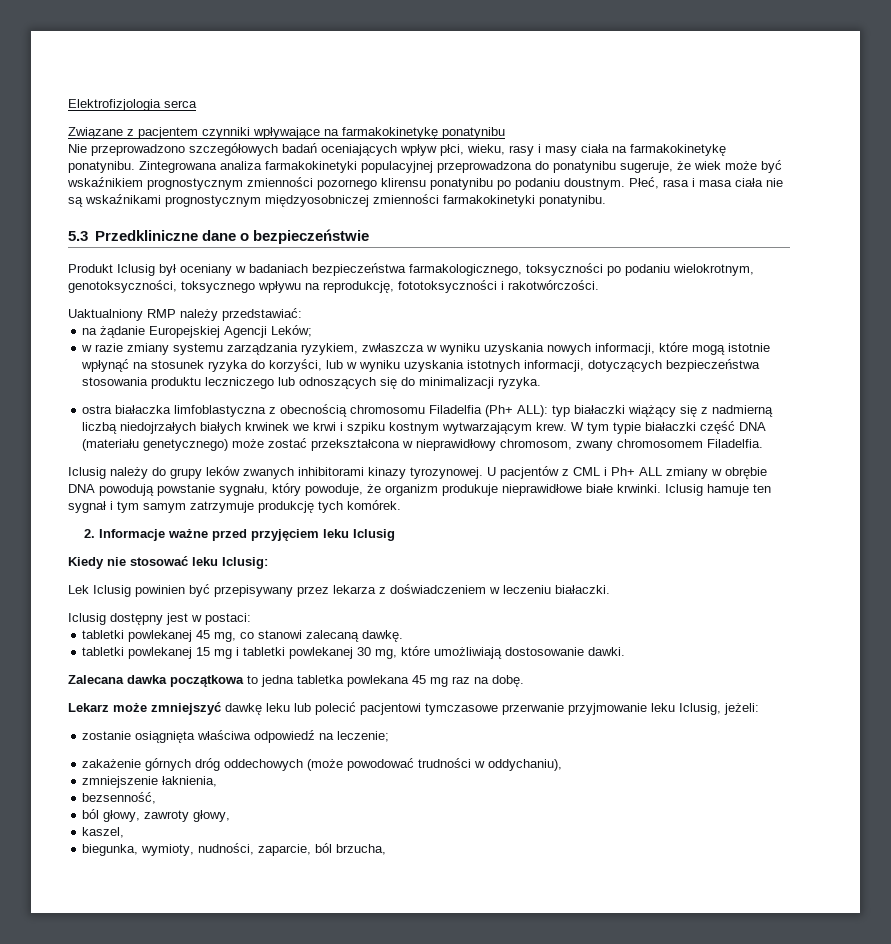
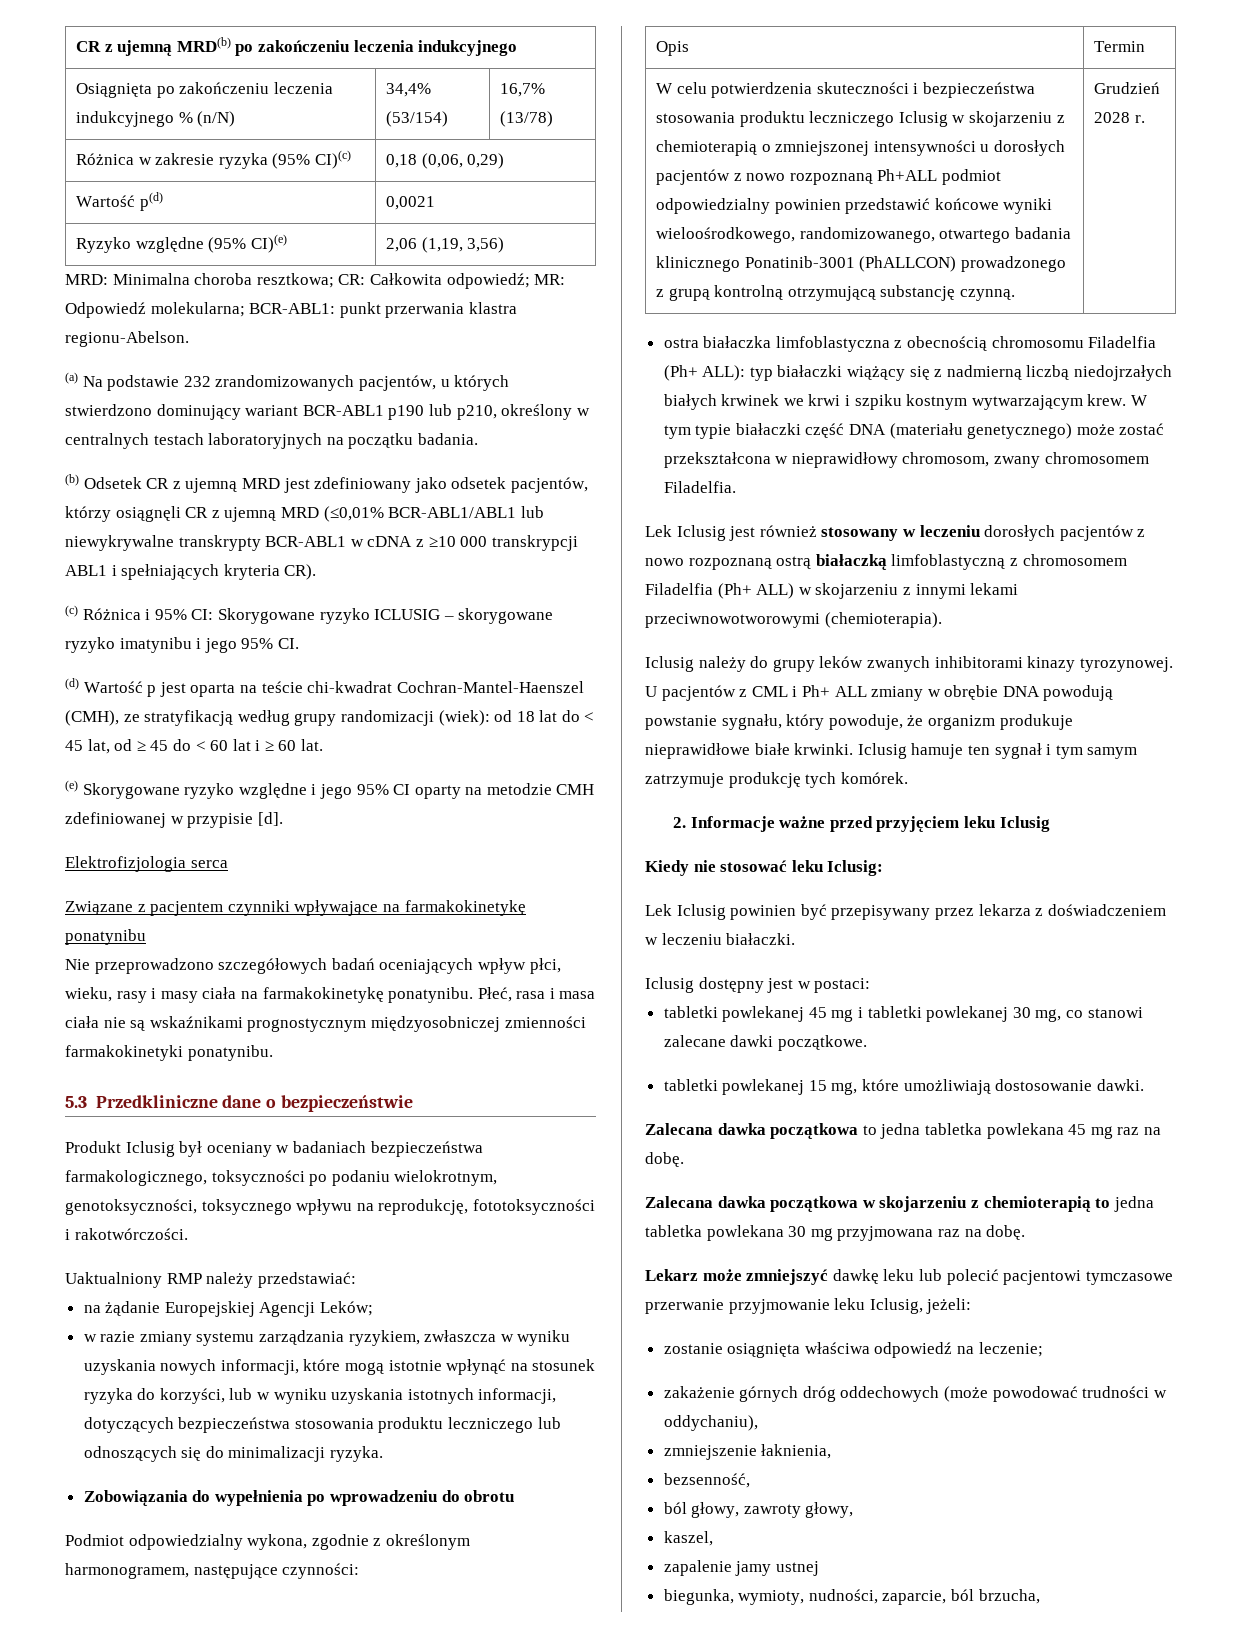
+ CR z ujemną MRD(b) po zakończeniu leczenia indukcyjnego
+ Osiągnięta po zakończeniu leczenia indukcyjnego % (n/N) | 34,4% (53/154) | 16,7% (13/78)
+ Różnica w zakresie ryzyka (95% CI)(c) | 0,18 (0,06, 0,29)
+ Wartość p(d) | 0,0021
+ Ryzyko względne (95% CI)(e) | 2,06 (1,19, 3,56)
+ MRD: Minimalna choroba resztkowa; CR: Całkowita odpowiedź; MR: Odpowiedź molekularna; BCR-ABL1: punkt przerwania klastra regionu-Abelson.
+ (a) Na podstawie 232 zrandomizowanych pacjentów, u których stwierdzono dominujący wariant BCR-ABL1 p190 lub p210, określony w centralnych testach laboratoryjnych na początku badania.
+ (b) Odsetek CR z ujemną MRD jest zdefiniowany jako odsetek pacjentów, którzy osiągnęli CR z ujemną MRD (≤0,01% BCR-ABL1/ABL1 lub niewykrywalne transkrypty BCR-ABL1 w cDNA z ≥10 000 transkrypcji ABL1 i spełniających kryteria CR).
+ (c) Różnica i 95% CI: Skorygowane ryzyko ICLUSIG – skorygowane ryzyko imatynibu i jego 95% CI.
+ (d) Wartość p jest oparta na teście chi-kwadrat Cochran-Mantel-Haenszel (CMH), ze stratyfikacją według grupy randomizacji (wiek): od 18 lat do < 45 lat, od ≥ 45 do < 60 lat i ≥ 60 lat.
+ (e) Skorygowane ryzyko względne i jego 95% CI oparty na metodzie CMH zdefiniowanej w przypisie [d].
- Zintegrowana analiza farmakokinetyki populacyjnej przeprowadzona do ponatynibu sugeruje, że wiek może być wskaźnikiem prognostycznym zmienności pozornego klirensu ponatynibu po podaniu doustnym.
+ Zobowiązania do wypełnienia po wprowadzeniu do obrotu
+ Podmiot odpowiedzialny wykona, zgodnie z określonym harmonogramem, następujące czynności:
+ Opis | Termin
+ W celu potwierdzenia skuteczności i bezpieczeństwa stosowania produktu leczniczego Iclusig w skojarzeniu z chemioterapią o zmniejszonej intensywności u dorosłych pacjentów z nowo rozpoznaną Ph+ALL podmiot odpowiedzialny powinien przedstawić końcowe wyniki wieloośrodkowego, randomizowanego, otwartego badania klinicznego Ponatinib-3001 (PhALLCON) prowadzonego z grupą kontrolną otrzymującą substancję czynną. | Grudzień 2028 r.
+ Lek Iclusig jest również stosowany w leczeniu dorosłych pacjentów z nowo rozpoznaną ostrą białaczką limfoblastyczną z chromosomem Filadelfia (Ph+ ALL) w skojarzeniu z innymi lekami przeciwnowotworowymi (chemioterapia).
- tabletki powlekanej 45 mg, co stanowi zalecaną dawkę.
- tabletki powlekanej 15 mg i tabletki powlekanej 30 mg, które umożliwiają dostosowanie dawki.
+ tabletki powlekanej 45 mg i tabletki powlekanej 30 mg, co stanowi zalecane dawki początkowe.
+ tabletki powlekanej 15 mg, które umożliwiają dostosowanie dawki.
+ Zalecana dawka początkowa w skojarzeniu z chemioterapią to jedna tabletka powlekana 30 mg przyjmowana raz na dobę.
+ zapalenie jamy ustnej

